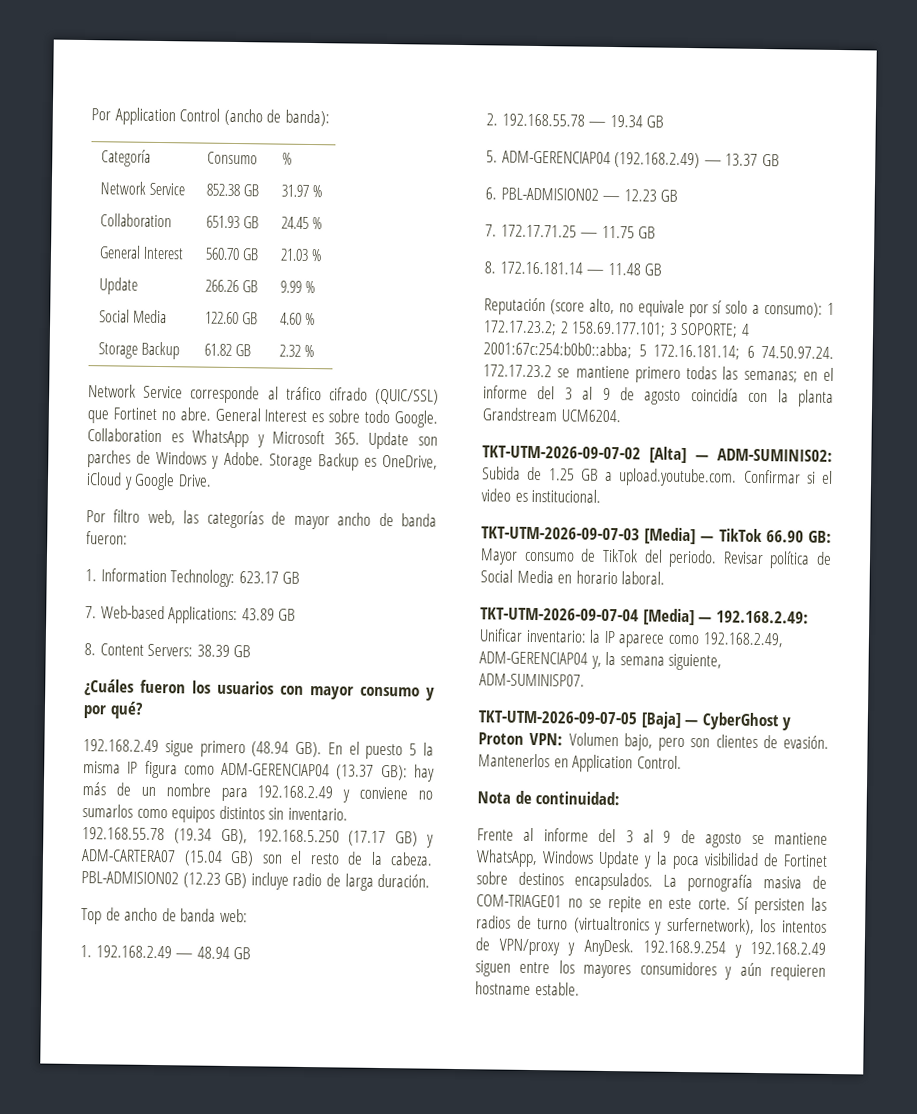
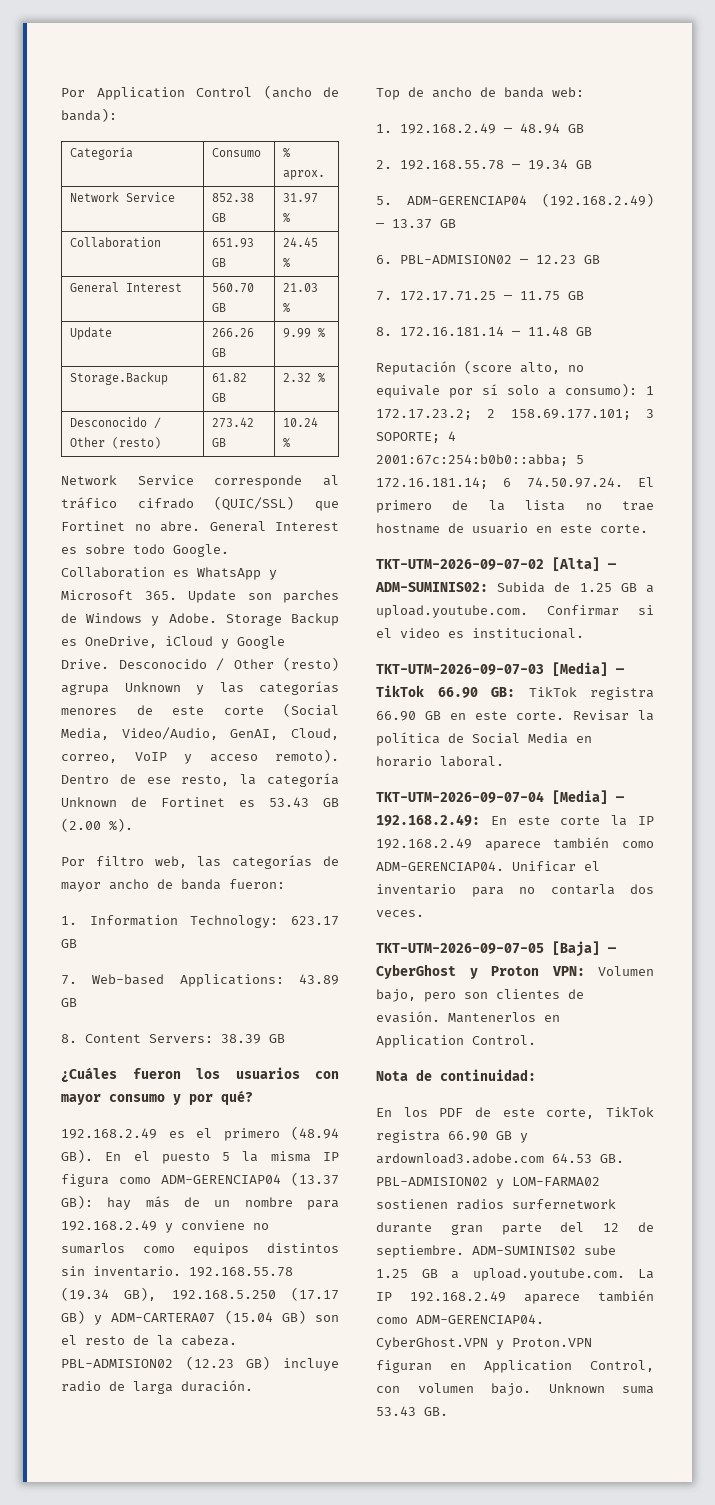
- Categoría | Consumo | %
+ Categoría | Consumo | % aprox.
- Social Media | 122.60 GB | 4.60 %
- Storage Backup | 61.82 GB | 2.32 %
+ Storage.Backup | 61.82 GB | 2.32 %
+ Desconocido / Other (resto) | 273.42 GB | 10.24 %
+ Desconocido / Other (resto) agrupa Unknown y las categorías menores de este corte (Social Media, Video/Audio, GenAI, Cloud, correo, VoIP y acceso remoto). Dentro de ese resto, la categoría Unknown de Fortinet es 53.43 GB (2.00 %).
- 192.168.2.49 sigue primero (48.94 GB). En el puesto 5 la misma IP figura como ADM-GERENCIAP04 (13.37 GB): hay más de un nombre para 192.168.2.49 y conviene no sumarlos como equipos distintos sin inventario.
+ 192.168.2.49 es el primero (48.94 GB). En el puesto 5 la misma IP figura como ADM-GERENCIAP04 (13.37 GB): hay más de un nombre para 192.168.2.49 y conviene no sumarlos como equipos distintos sin inventario.
- Reputación (score alto, no equivale por sí solo a consumo): 1 172.17.23.2; 2 158.69.177.101; 3 SOPORTE; 4 2001:67c:254:b0b0::abba; 5 172.16.181.14; 6 74.50.97.24. 172.17.23.2 se mantiene primero todas las semanas; en el informe del 3 al 9 de agosto coincidía con la planta Grandstream UCM6204.
+ Reputación (score alto, no equivale por sí solo a consumo): 1 172.17.23.2; 2 158.69.177.101; 3 SOPORTE; 4 2001:67c:254:b0b0::abba; 5 172.16.181.14; 6 74.50.97.24. El primero de la lista no trae hostname de usuario en este corte.
- TKT-UTM-2026-09-07-03 [Media] — TikTok 66.90 GB: Mayor consumo de TikTok del periodo. Revisar política de Social Media en horario laboral.
+ TKT-UTM-2026-09-07-03 [Media] — TikTok 66.90 GB: TikTok registra 66.90 GB en este corte. Revisar la política de Social Media en horario laboral.
- TKT-UTM-2026-09-07-04 [Media] — 192.168.2.49: Unificar inventario: la IP aparece como 192.168.2.49, ADM-GERENCIAP04 y, la semana siguiente, ADM-SUMINISP07.
+ TKT-UTM-2026-09-07-04 [Media] — 192.168.2.49: En este corte la IP 192.168.2.49 aparece también como ADM-GERENCIAP04. Unificar el inventario para no contarla dos veces.
- Frente al informe del 3 al 9 de agosto se mantiene WhatsApp, Windows Update y la poca visibilidad de Fortinet sobre destinos encapsulados. La pornografía masiva de COM-TRIAGE01 no se repite en este corte. Sí persisten las radios de turno (virtualtronics y surfernetwork), los intentos de VPN/proxy y AnyDesk. 192.168.9.254 y 192.168.2.49 siguen entre los mayores consumidores y aún requieren hostname estable.
+ En los PDF de este corte, TikTok registra 66.90 GB y ardownload3.adobe.com 64.53 GB. PBL-ADMISION02 y LOM-FARMA02 sostienen radios surfernetwork durante gran parte del 12 de septiembre. ADM-SUMINIS02 sube 1.25 GB a upload.youtube.com. La IP 192.168.2.49 aparece también como ADM-GERENCIAP04. CyberGhost.VPN y Proton.VPN figuran en Application Control, con volumen bajo. Unknown suma 53.43 GB.

